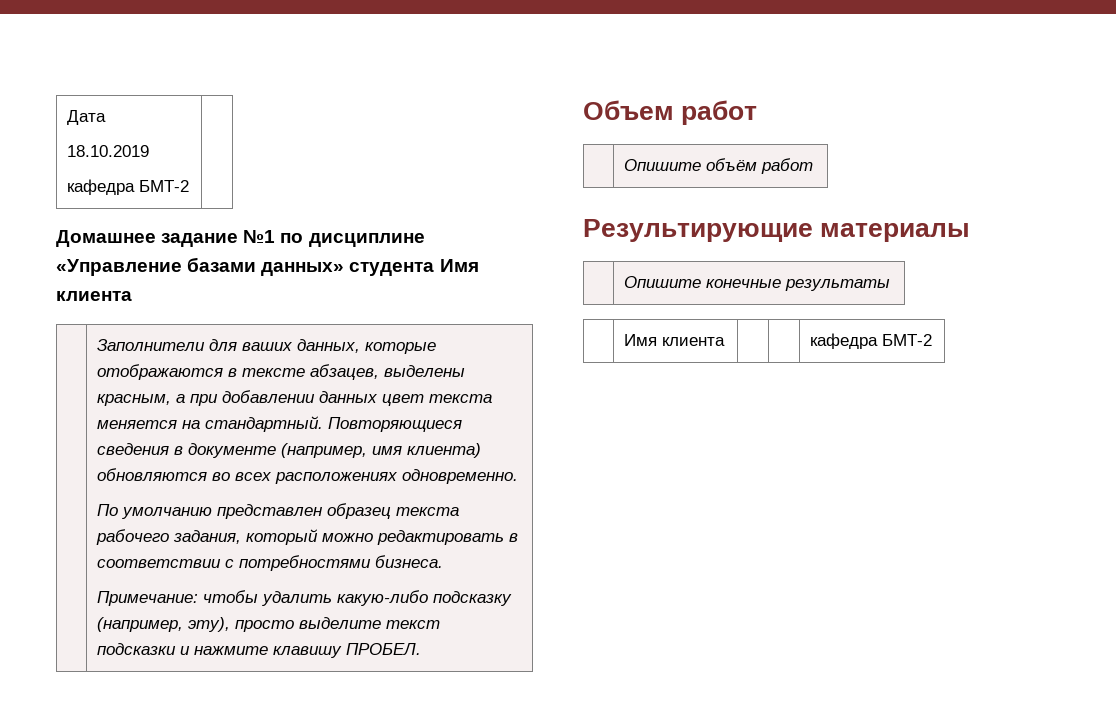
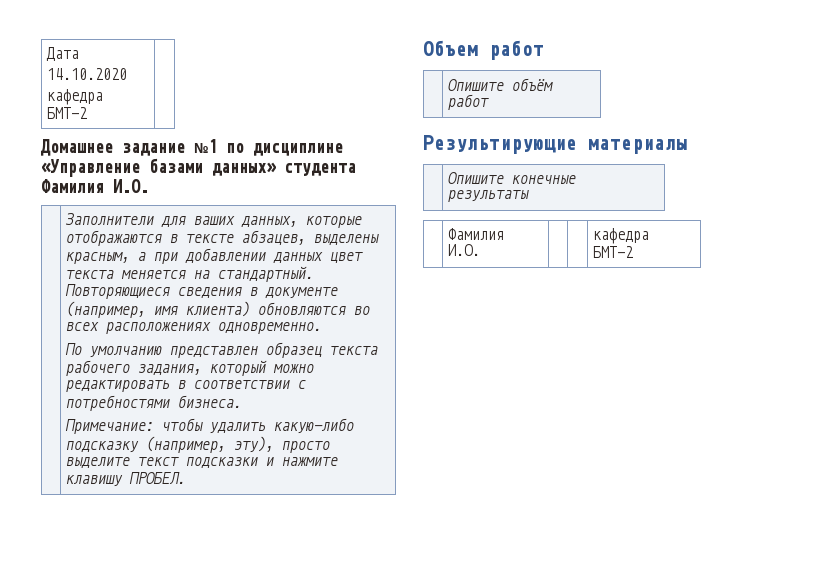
  Дата
- 18.10.2019
+ 14.10.2020
- Домашнее задание №1 по дисциплине «Управление базами данных» студента Имя клиента
+ Домашнее задание №1 по дисциплине «Управление базами данных» студента Фамилия И.О.
- | Имя клиента | | | кафедра БМТ-2
+ | Фамилия И.О. | | | кафедра БМТ-2

